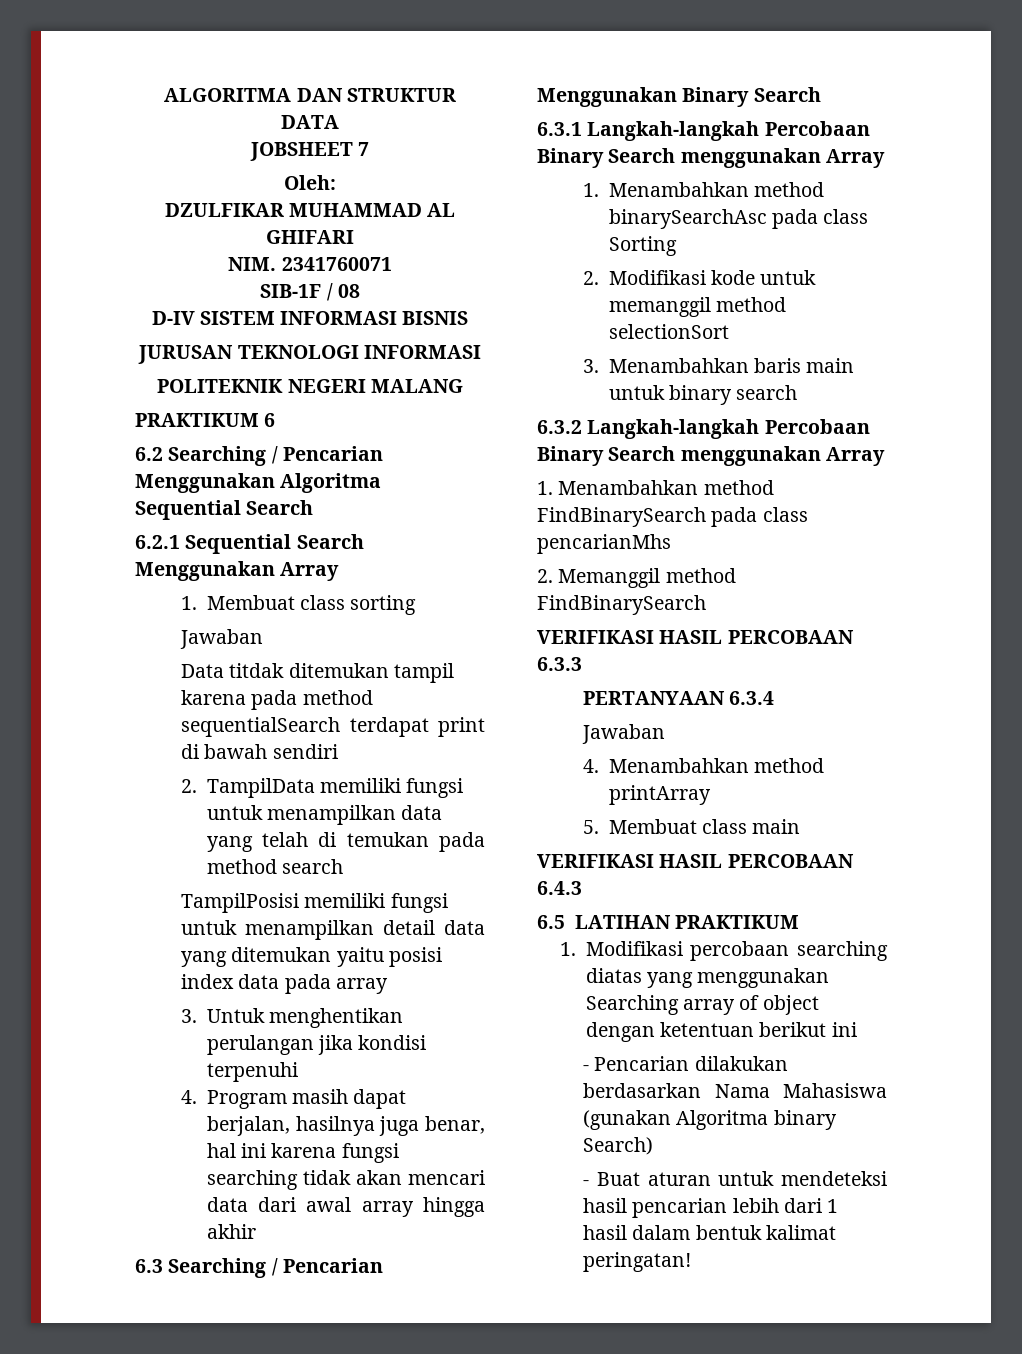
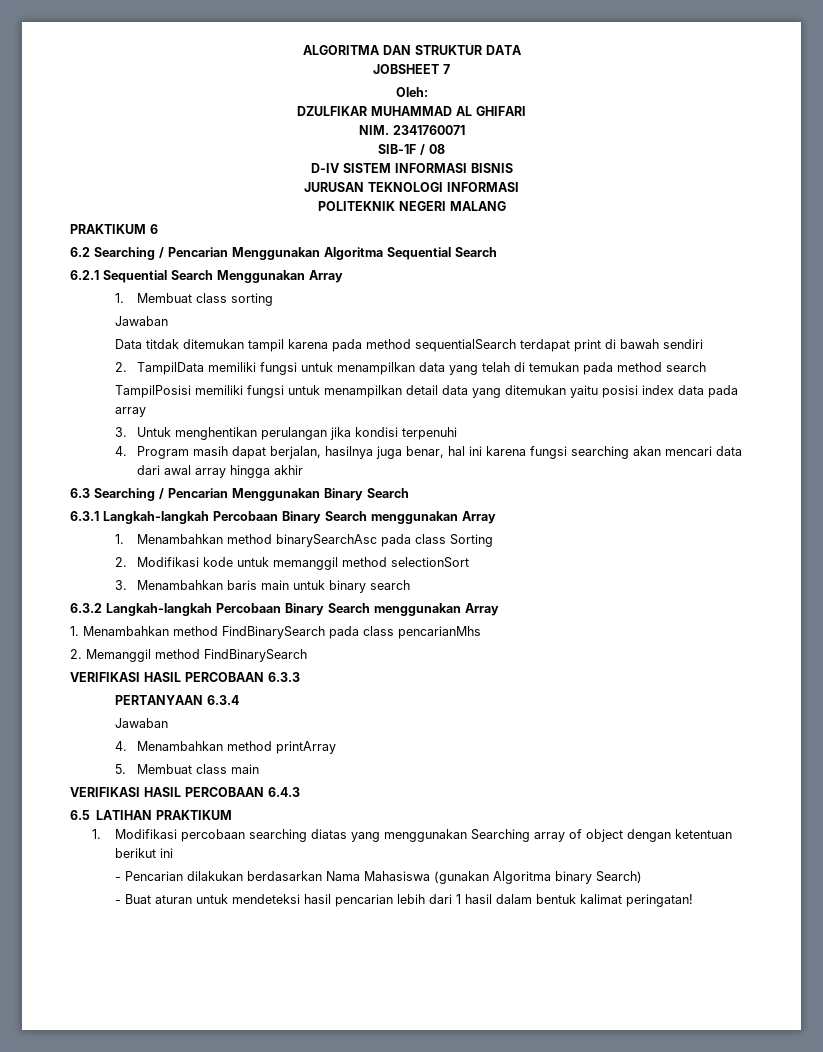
- 4. Program masih dapat berjalan, hasilnya juga benar, hal ini karena fungsi searching tidak akan mencari data dari awal array hingga akhir
+ 4. Program masih dapat berjalan, hasilnya juga benar, hal ini karena fungsi searching akan mencari data dari awal array hingga akhir

